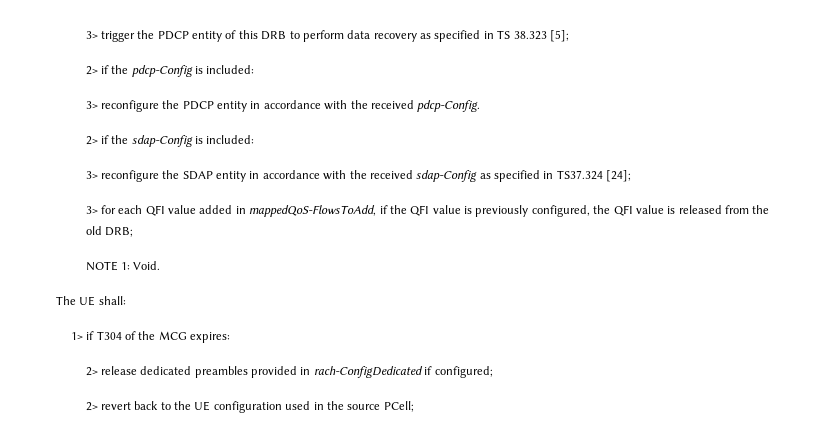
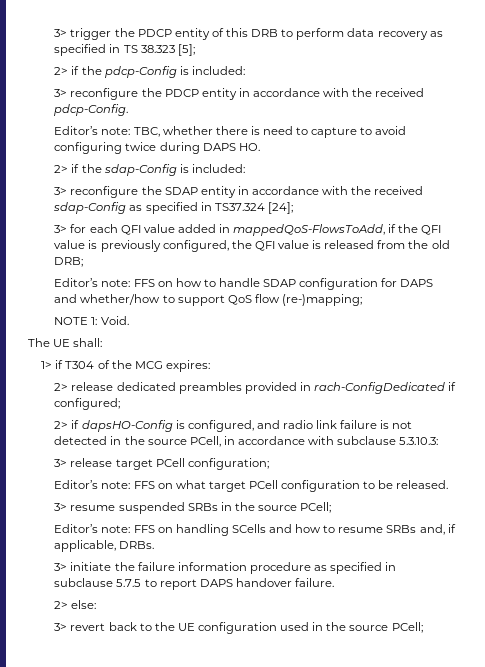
+ Editor’s note: TBC, whether there is need to capture to avoid configuring twice during DAPS HO.
+ Editor’s note: FFS on how to handle SDAP configuration for DAPS and whether/how to support QoS flow (re-)mapping;
- 2> revert back to the UE configuration used in the source PCell;
+ 2> if dapsHO-Config is configured, and radio link failure is not detected in the source PCell, in accordance with subclause 5.3.10.3:
+ 3> release target PCell configuration;
+ Editor’s note: FFS on what target PCell configuration to be released.
+ 3> resume suspended SRBs in the source PCell;
+ Editor’s note: FFS on handling SCells and how to resume SRBs and, if applicable, DRBs.
+ 3> initiate the failure information procedure as specified in subclause 5.7.5 to report DAPS handover failure.
+ 2> else:
+ 3> revert back to the UE configuration used in the source PCell;

